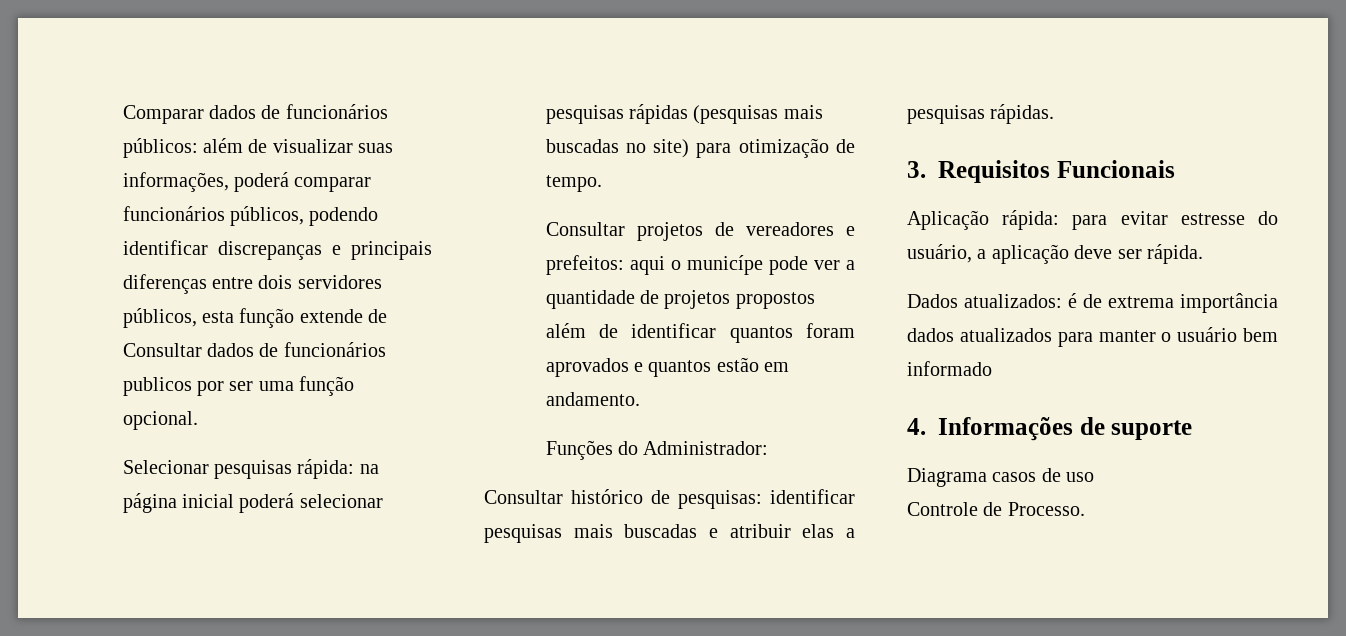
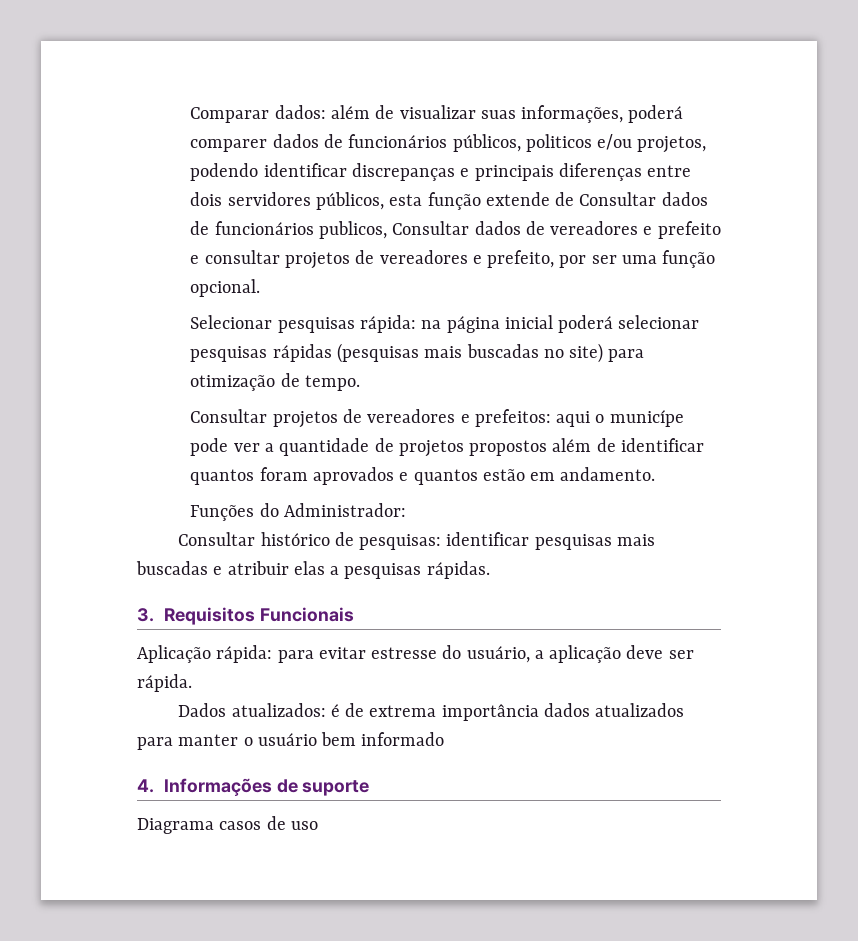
- Comparar dados de funcionários públicos: além de visualizar suas informações, poderá comparar funcionários públicos, podendo identificar discrepanças e principais diferenças entre dois servidores públicos, esta função extende de Consultar dados de funcionários publicos por ser uma função opcional.
+ Comparar dados: além de visualizar suas informações, poderá comparer dados de funcionários públicos, politicos e/ou projetos, podendo identificar discrepanças e principais diferenças entre dois servidores públicos, esta função extende de Consultar dados de funcionários publicos, Consultar dados de vereadores e prefeito e consultar projetos de vereadores e prefeito, por ser uma função opcional.
- Controle de Processo.

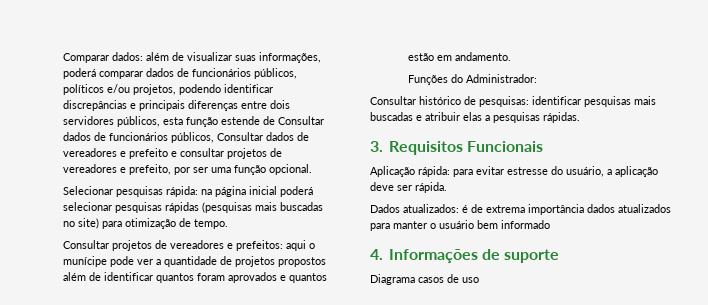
- Comparar dados: além de visualizar suas informações, poderá comparer dados de funcionários públicos, politicos e/ou projetos, podendo identificar discrepanças e principais diferenças entre dois servidores públicos, esta função extende de Consultar dados de funcionários publicos, Consultar dados de vereadores e prefeito e consultar projetos de vereadores e prefeito, por ser uma função opcional.
+ Comparar dados: além de visualizar suas informações, poderá comparar dados de funcionários públicos, políticos e/ou projetos, podendo identificar discrepâncias e principais diferenças entre dois servidores públicos, esta função estende de Consultar dados de funcionários públicos, Consultar dados de vereadores e prefeito e consultar projetos de vereadores e prefeito, por ser uma função opcional.
- Consultar projetos de vereadores e prefeitos: aqui o municípe pode ver a quantidade de projetos propostos além de identificar quantos foram aprovados e quantos estão em andamento.
+ Consultar projetos de vereadores e prefeitos: aqui o munícipe pode ver a quantidade de projetos propostos além de identificar quantos foram aprovados e quantos estão em andamento.

